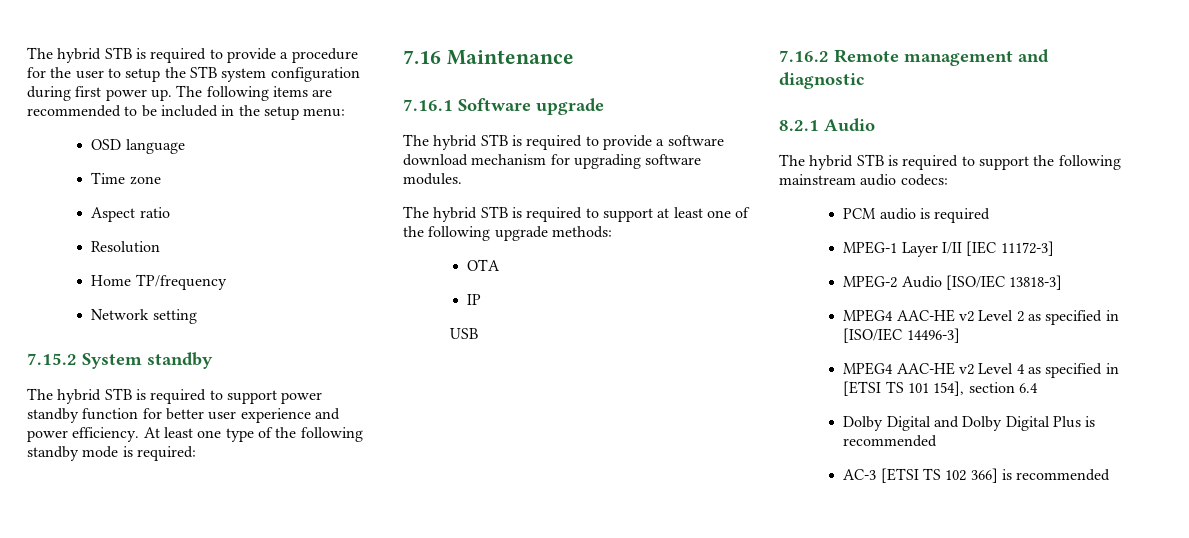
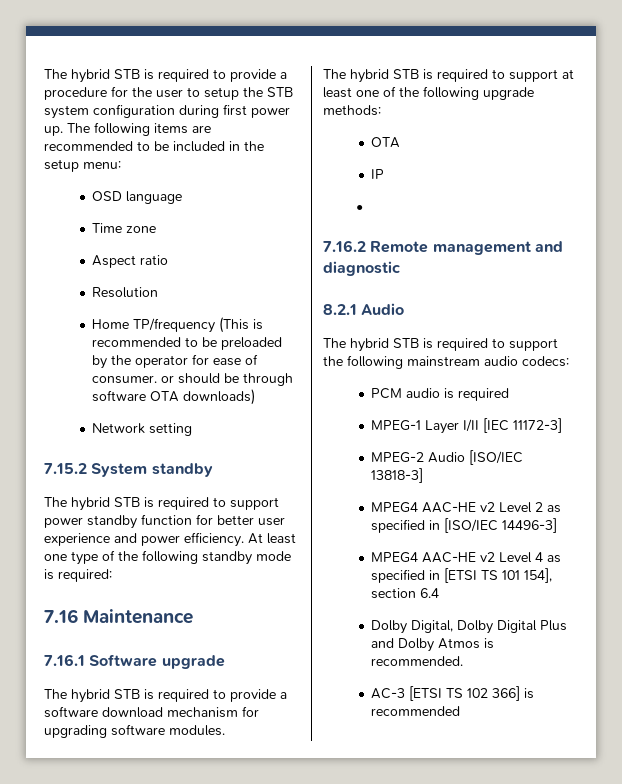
- Home TP/frequency
+ Home TP/frequency (This is recommended to be preloaded by the operator for ease of consumer. or should be through software OTA downloads)
- USB
+ •
- Dolby Digital and Dolby Digital Plus is recommended
+ Dolby Digital, Dolby Digital Plus and Dolby Atmos is recommended.

